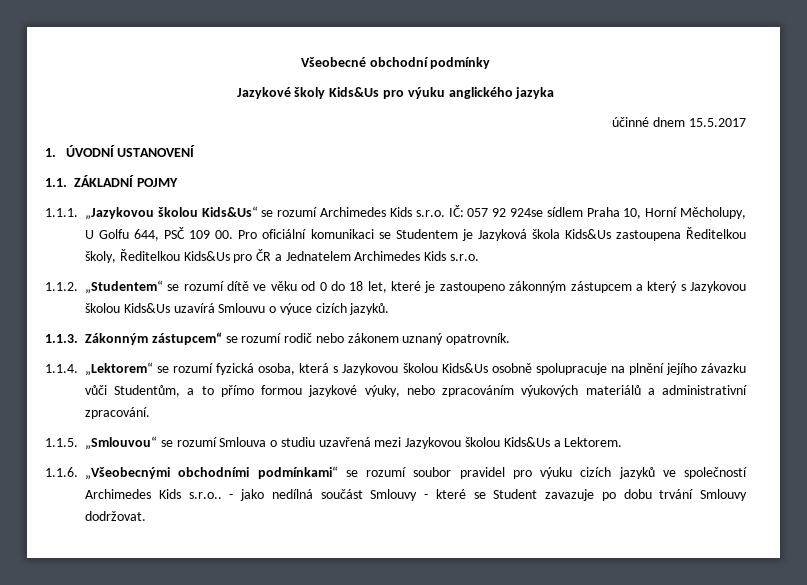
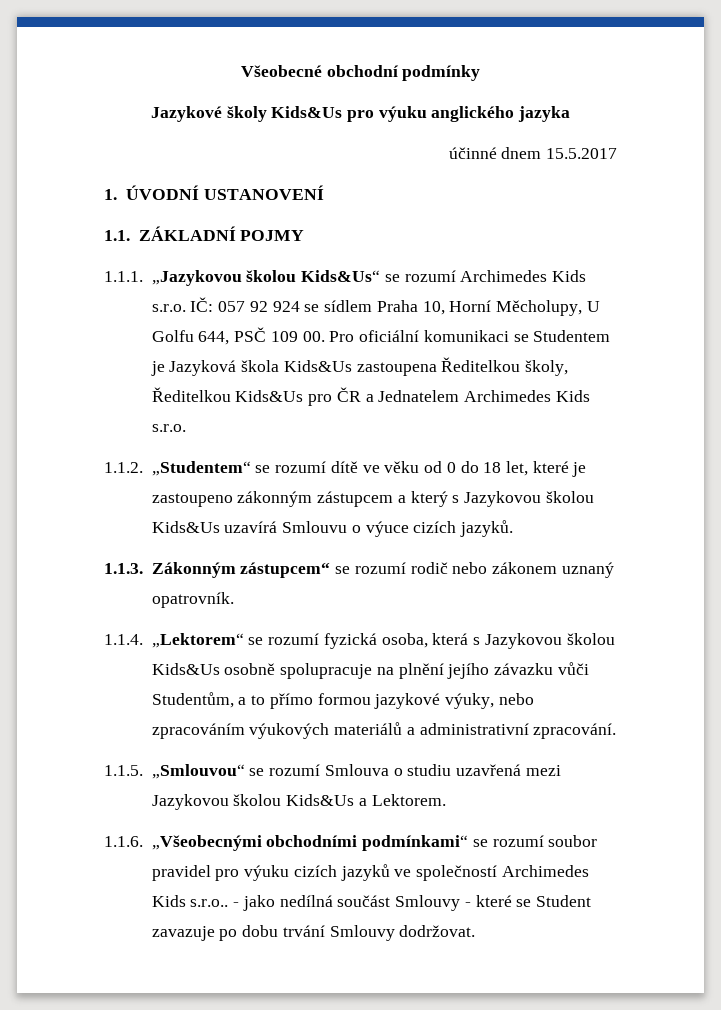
- 1.1.1. „Jazykovou školou Kids&Us“ se rozumí Archimedes Kids s.r.o. IČ: 057 92 924se sídlem Praha 10, Horní Měcholupy, U Golfu 644, PSČ 109 00. Pro oficiální komunikaci se Studentem je Jazyková škola Kids&Us zastoupena Ředitelkou školy, Ředitelkou Kids&Us pro ČR a Jednatelem Archimedes Kids s.r.o.
+ 1.1.1. „Jazykovou školou Kids&Us“ se rozumí Archimedes Kids s.r.o. IČ: 057 92 924 se sídlem Praha 10, Horní Měcholupy, U Golfu 644, PSČ 109 00. Pro oficiální komunikaci se Studentem je Jazyková škola Kids&Us zastoupena Ředitelkou školy, Ředitelkou Kids&Us pro ČR a Jednatelem Archimedes Kids s.r.o.

